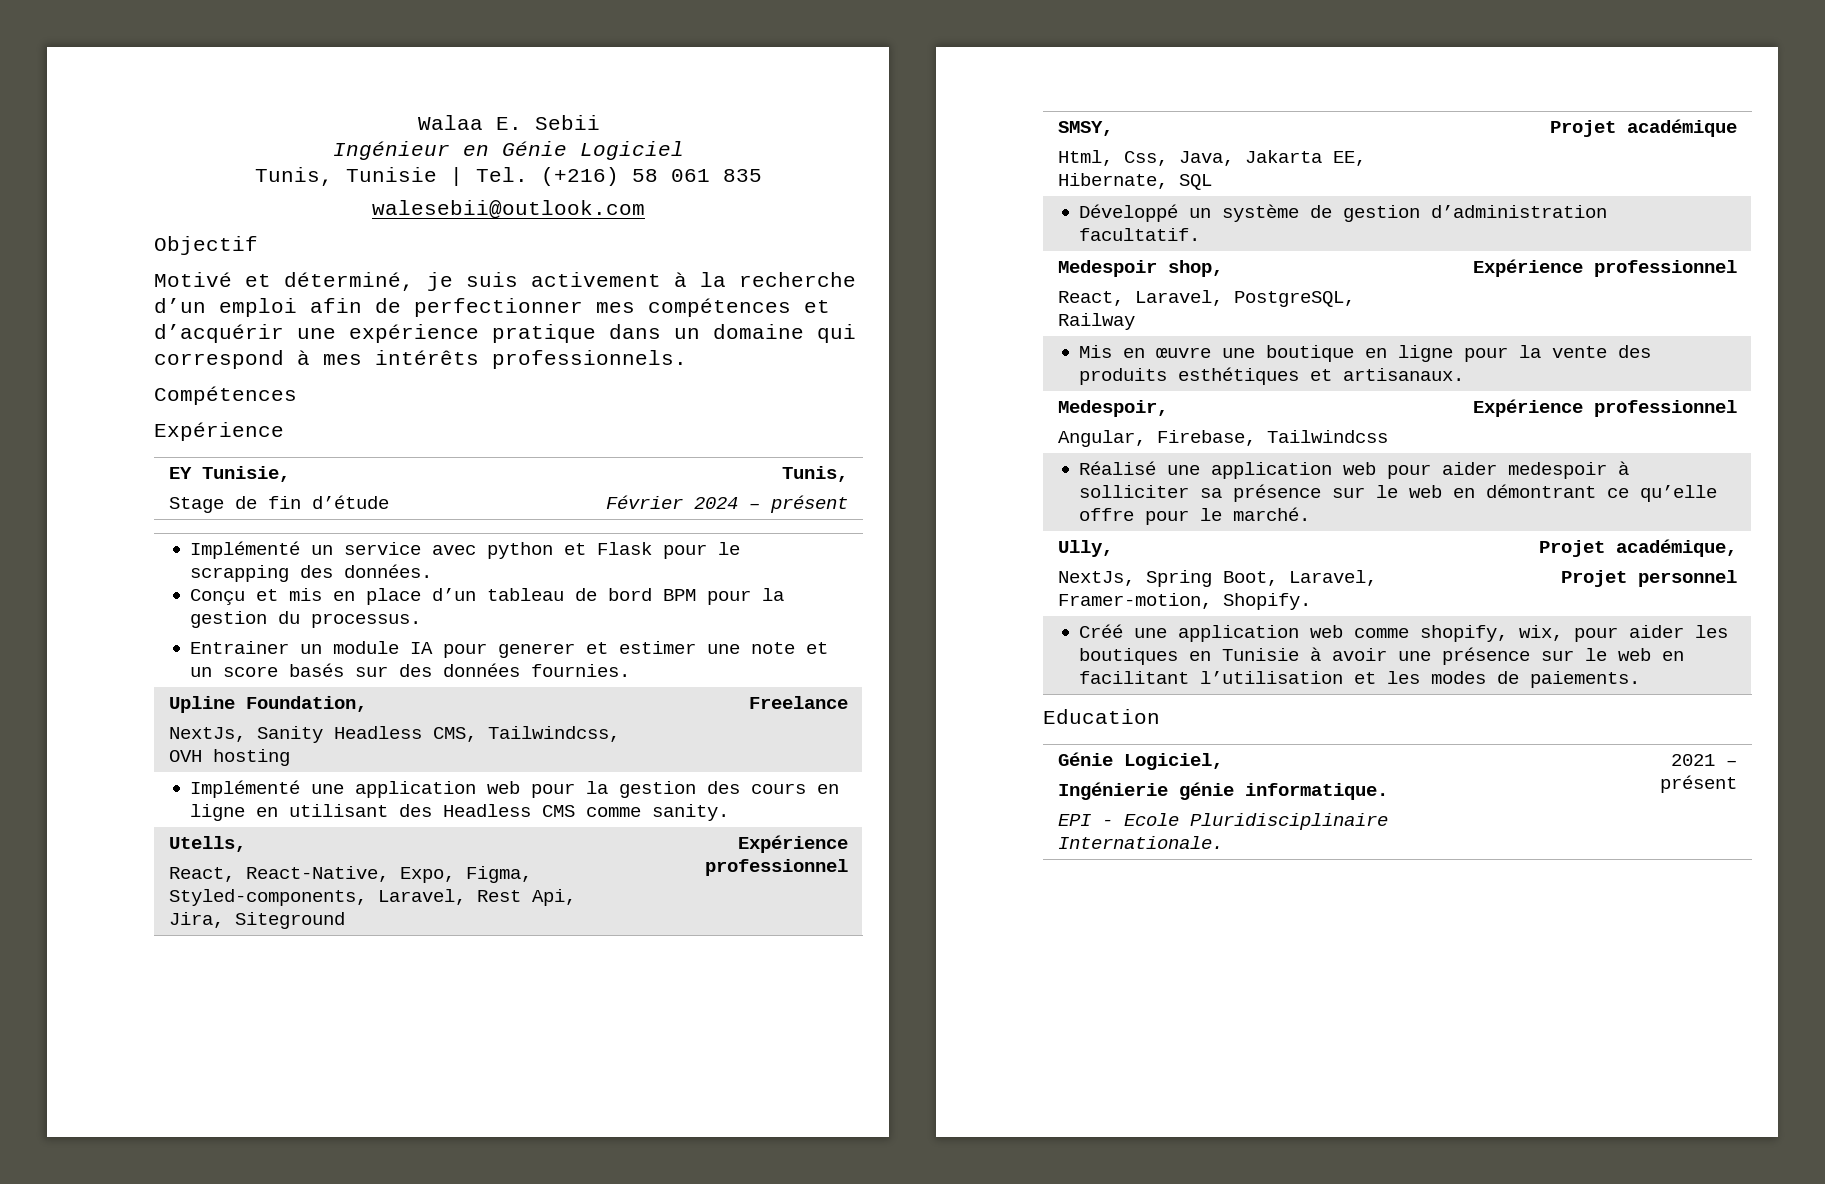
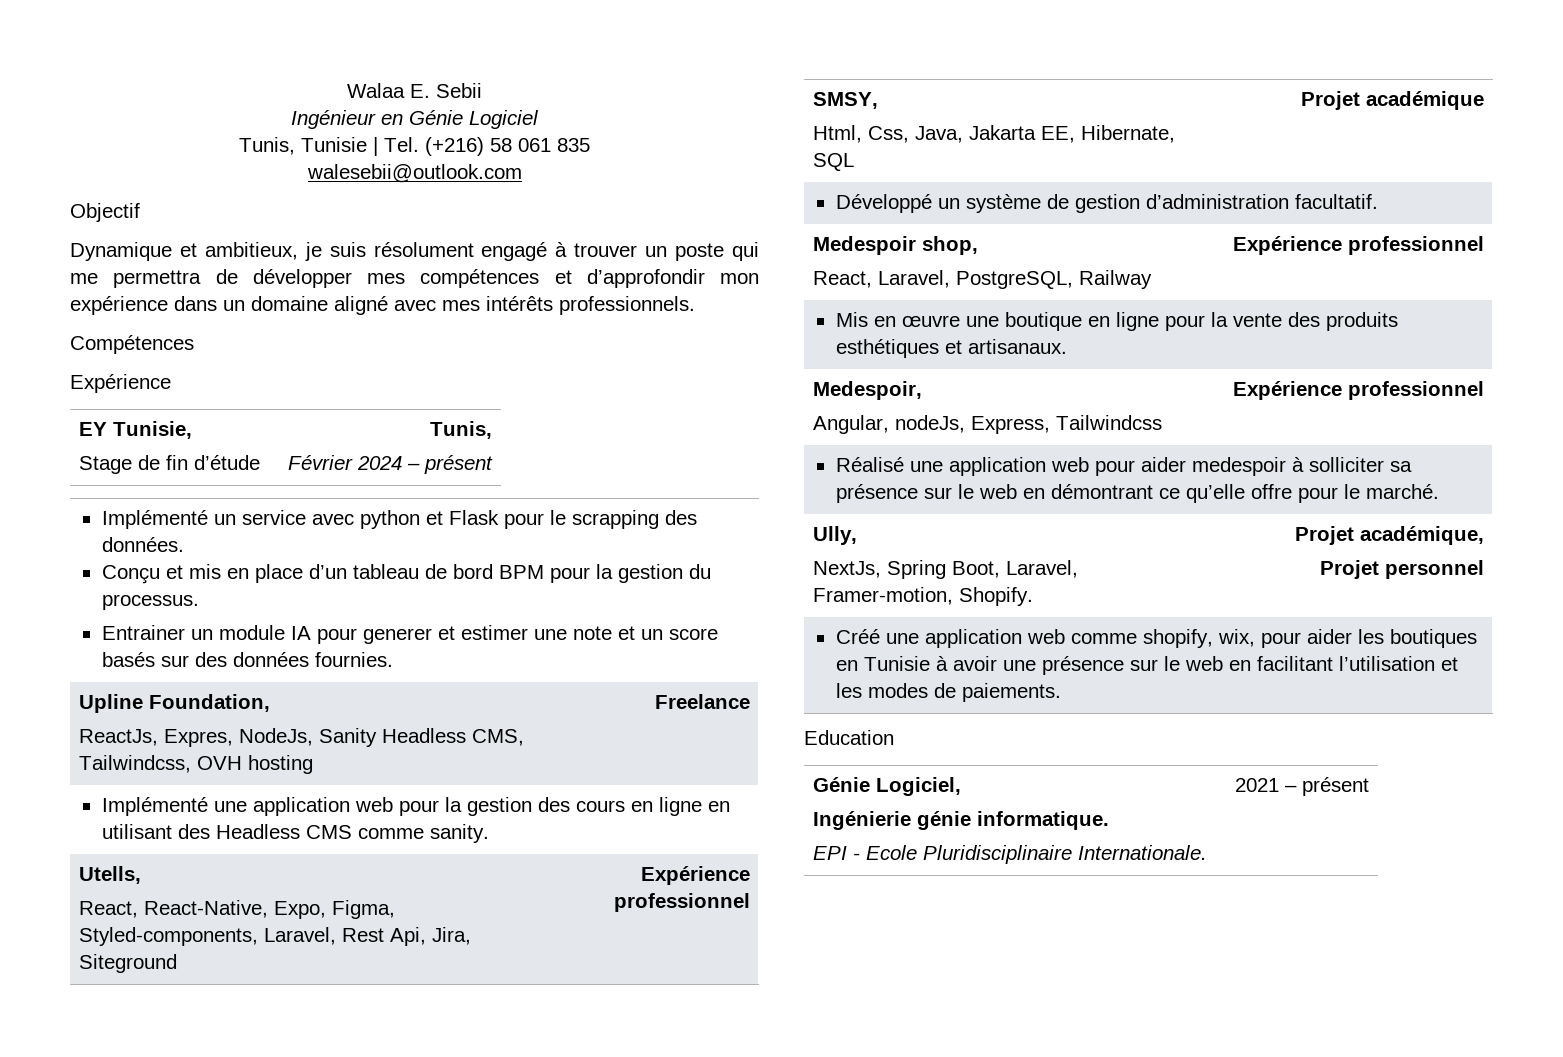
- Motivé et déterminé, je suis activement à la recherche d’un emploi afin de perfectionner mes compétences et d’acquérir une expérience pratique dans un domaine qui correspond à mes intérêts professionnels.
+ Dynamique et ambitieux, je suis résolument engagé à trouver un poste qui me permettra de développer mes compétences et d’approfondir mon expérience dans un domaine aligné avec mes intérêts professionnels.
  Upline Foundation,
- NextJs, Sanity Headless CMS, Tailwindcss, OVH hosting | Freelance
+ ReactJs, Expres, NodeJs, Sanity Headless CMS, Tailwindcss, OVH hosting | Freelance
  Medespoir,
- Angular, Firebase, Tailwindcss | Expérience professionnel
+ Angular, nodeJs, Express, Tailwindcss | Expérience professionnel

